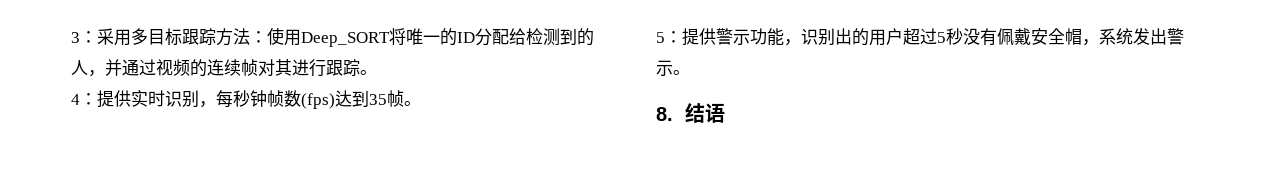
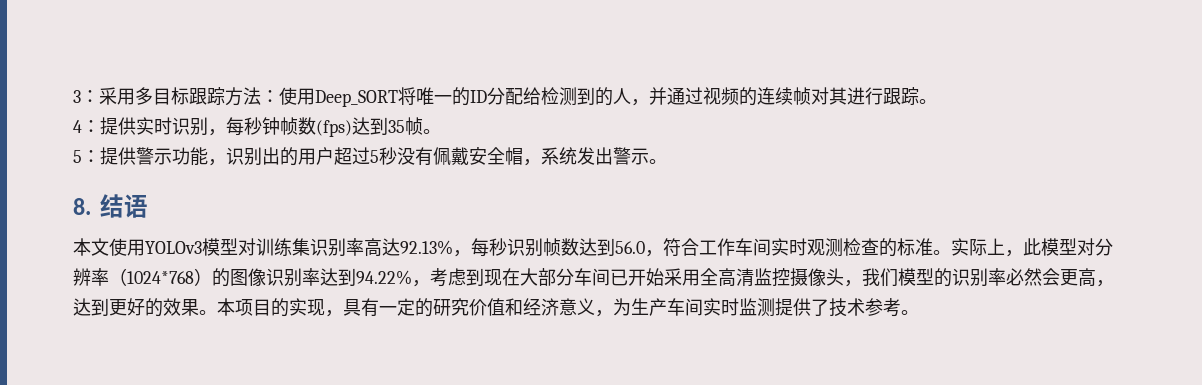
+ 本文使用YOLOv3模型对训练集识别率高达92.13%，每秒识别帧数达到56.0，符合工作车间实时观测检查的标准。实际上，此模型对分辨率（1024*768）的图像识别率达到94.22%，考虑到现在大部分车间已开始采用全高清监控摄像头，我们模型的识别率必然会更高，达到更好的效果。本项目的实现，具有一定的研究价值和经济意义，为生产车间实时监测提供了技术参考。

